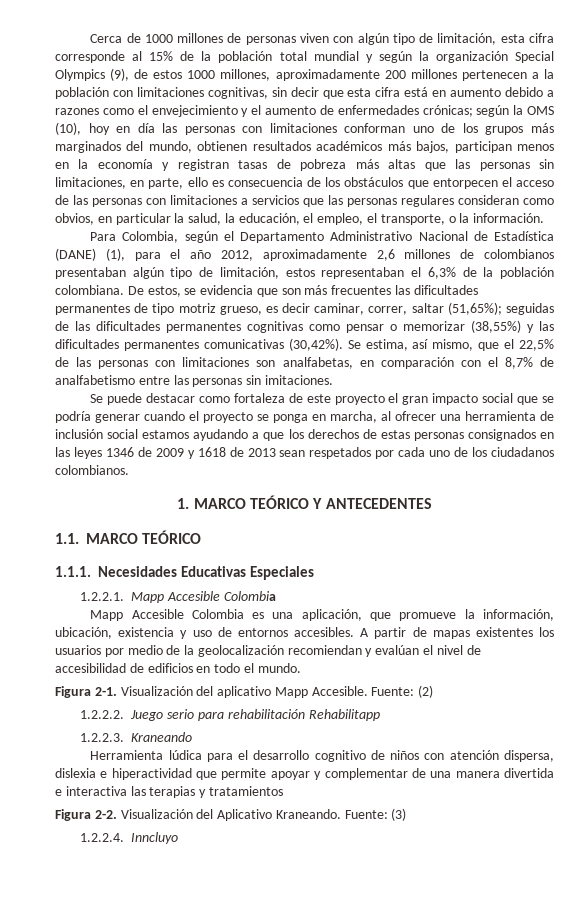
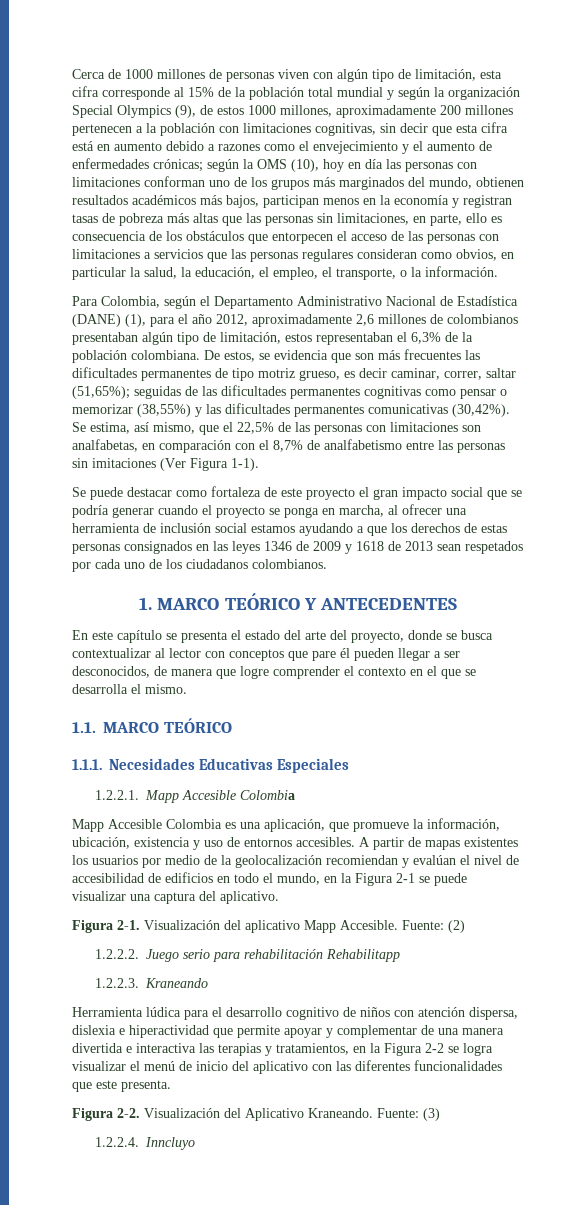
- Se estima, así mismo, que el 22,5% de las personas con limitaciones son analfabetas, en comparación con el 8,7% de analfabetismo entre las personas sin imitaciones.
+ Se estima, así mismo, que el 22,5% de las personas con limitaciones son analfabetas, en comparación con el 8,7% de analfabetismo entre las personas sin imitaciones (Ver Figura 1-1).
+ En este capítulo se presenta el estado del arte del proyecto, donde se busca contextualizar al lector con conceptos que pare él pueden llegar a ser desconocidos, de manera que logre comprender el contexto en el que se desarrolla el mismo.
- A partir de mapas existentes los usuarios por medio de la geolocalización recomiendan y evalúan el nivel de accesibilidad de edificios en todo el mundo.
+ A partir de mapas existentes los usuarios por medio de la geolocalización recomiendan y evalúan el nivel de accesibilidad de edificios en todo el mundo, en la Figura 2-1 se puede visualizar una captura del aplicativo.
- Herramienta lúdica para el desarrollo cognitivo de niños con atención dispersa, dislexia e hiperactividad que permite apoyar y complementar de una manera divertida e interactiva las terapias y tratamientos
+ Herramienta lúdica para el desarrollo cognitivo de niños con atención dispersa, dislexia e hiperactividad que permite apoyar y complementar de una manera divertida e interactiva las terapias y tratamientos, en la Figura 2-2 se logra visualizar el menú de inicio del aplicativo con las diferentes funcionalidades que este presenta.

